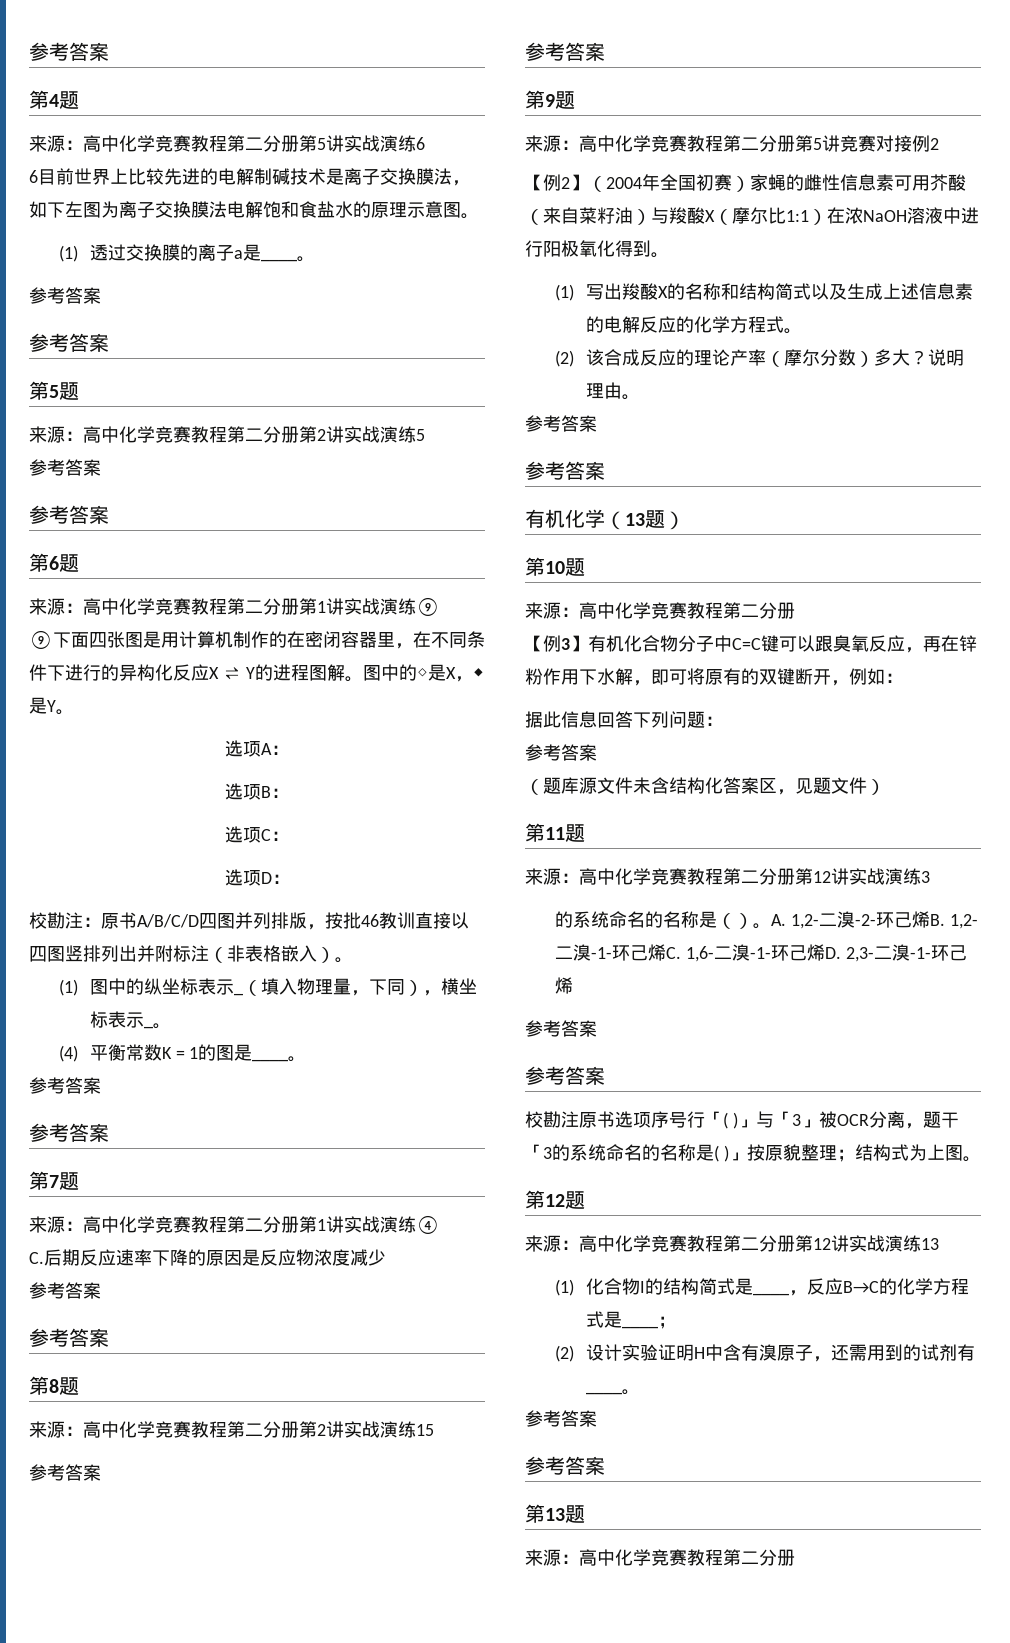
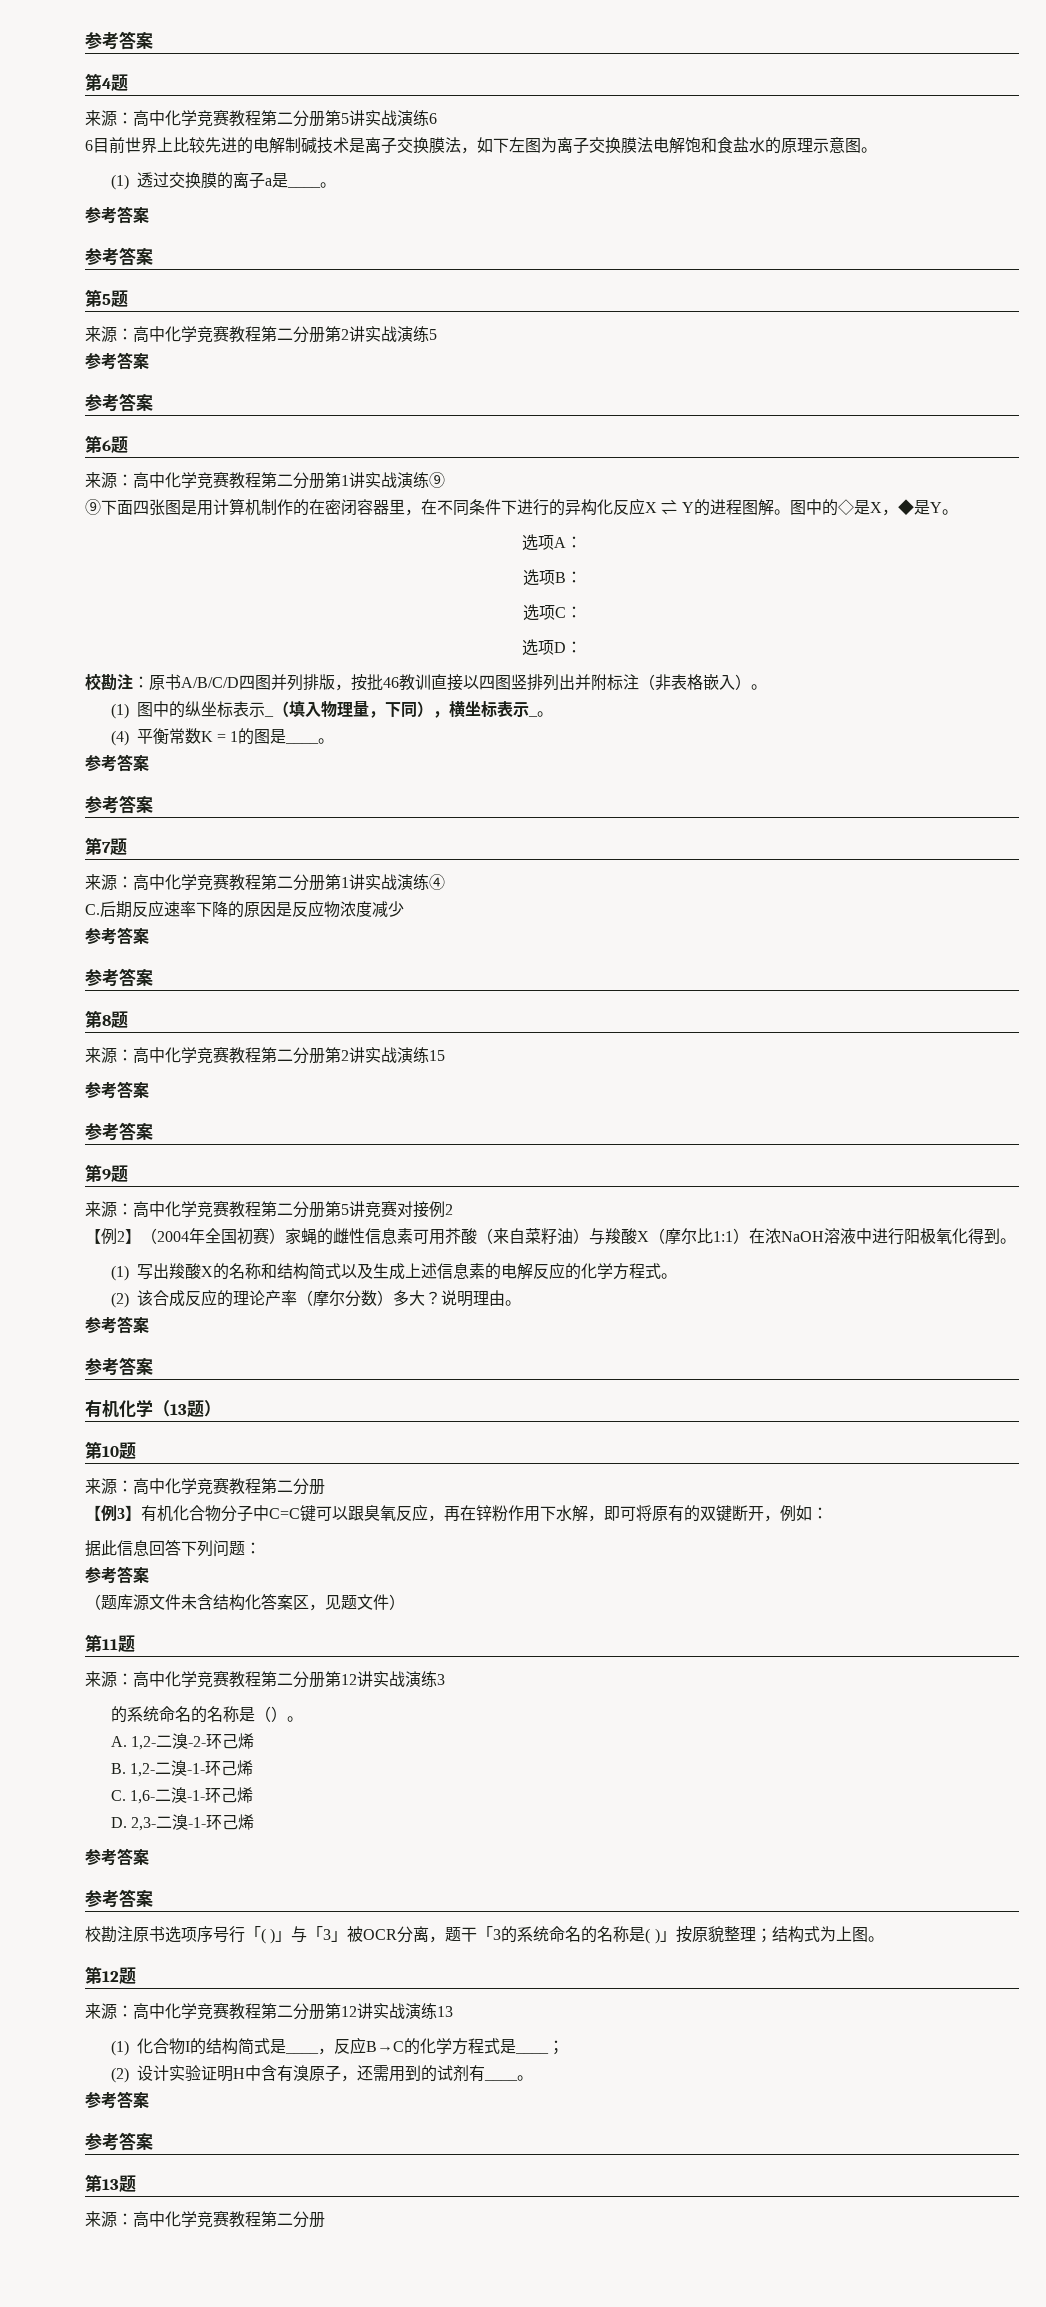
- 的系统命名的名称是（）。A. 1,2-二溴-2-环己烯B. 1,2-二溴-1-环己烯C. 1,6-二溴-1-环己烯D. 2,3-二溴-1-环己烯
+ 的系统命名的名称是（）。
+ A. 1,2-二溴-2-环己烯
+ B. 1,2-二溴-1-环己烯
+ C. 1,6-二溴-1-环己烯
+ D. 2,3-二溴-1-环己烯

